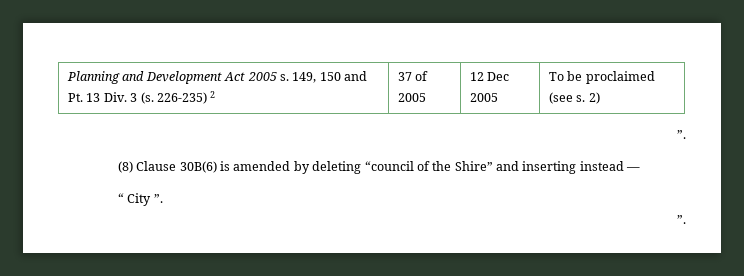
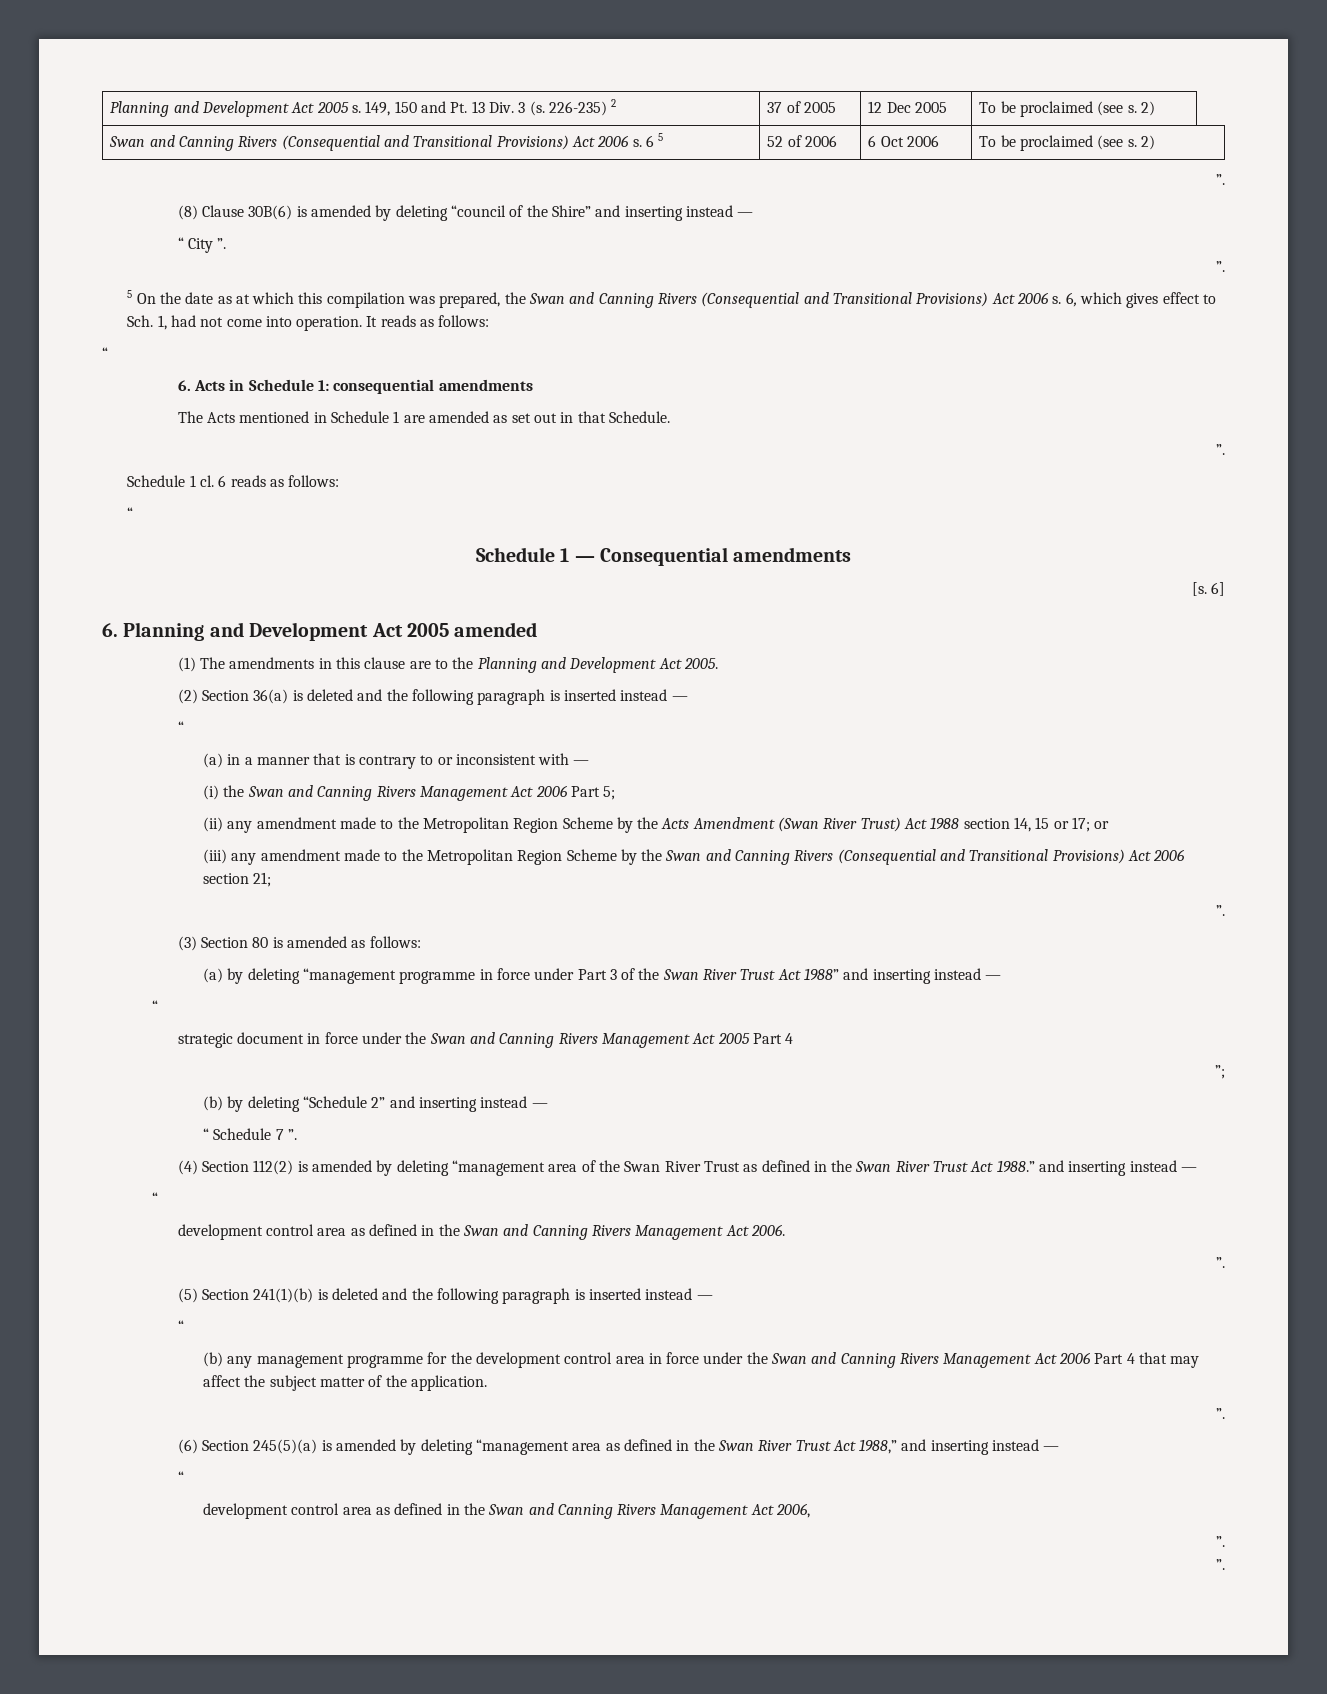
+ Swan and Canning Rivers (Consequential and Transitional Provisions) Act 2006 s. 6 5 | 52 of 2006 | 6 Oct 2006 | To be proclaimed (see s. 2)
+ 5 On the date as at which this compilation was prepared, the Swan and Canning Rivers (Consequential and Transitional Provisions) Act 2006 s. 6, which gives effect to Sch. 1, had not come into operation. It reads as follows:
+ “
+ 6. Acts in Schedule 1: consequential amendments
+ The Acts mentioned in Schedule 1 are amended as set out in that Schedule.
+ ”.
+ Schedule 1 cl. 6 reads as follows:
+ “
+ Schedule 1 — Consequential amendments
+ [s. 6]
+ 6. Planning and Development Act 2005 amended
+ (1) The amendments in this clause are to the Planning and Development Act 2005.
+ (2) Section 36(a) is deleted and the following paragraph is inserted instead —
+ “
+ (a) in a manner that is contrary to or inconsistent with —
+ (i) the Swan and Canning Rivers Management Act 2006 Part 5;
+ (ii) any amendment made to the Metropolitan Region Scheme by the Acts Amendment (Swan River Trust) Act 1988 section 14, 15 or 17; or
+ (iii) any amendment made to the Metropolitan Region Scheme by the Swan and Canning Rivers (Consequential and Transitional Provisions) Act 2006 section 21;
+ ”.
+ (3) Section 80 is amended as follows:
+ (a) by deleting “management programme in force under Part 3 of the Swan River Trust Act 1988” and inserting instead —
+ “
+ strategic document in force under the Swan and Canning Rivers Management Act 2005 Part 4
+ ”;
+ (b) by deleting “Schedule 2” and inserting instead —
+ “ Schedule 7 ”.
+ (4) Section 112(2) is amended by deleting “management area of the Swan River Trust as defined in the Swan River Trust Act 1988.” and inserting instead —
+ “
+ development control area as defined in the Swan and Canning Rivers Management Act 2006.
+ ”.
+ (5) Section 241(1)(b) is deleted and the following paragraph is inserted instead —
+ “
+ (b) any management programme for the development control area in force under the Swan and Canning Rivers Management Act 2006 Part 4 that may affect the subject matter of the application.
+ ”.
+ (6) Section 245(5)(a) is amended by deleting “management area as defined in the Swan River Trust Act 1988,” and inserting instead —
+ “
+ development control area as defined in the Swan and Canning Rivers Management Act 2006,
+ ”.
+ ”.

